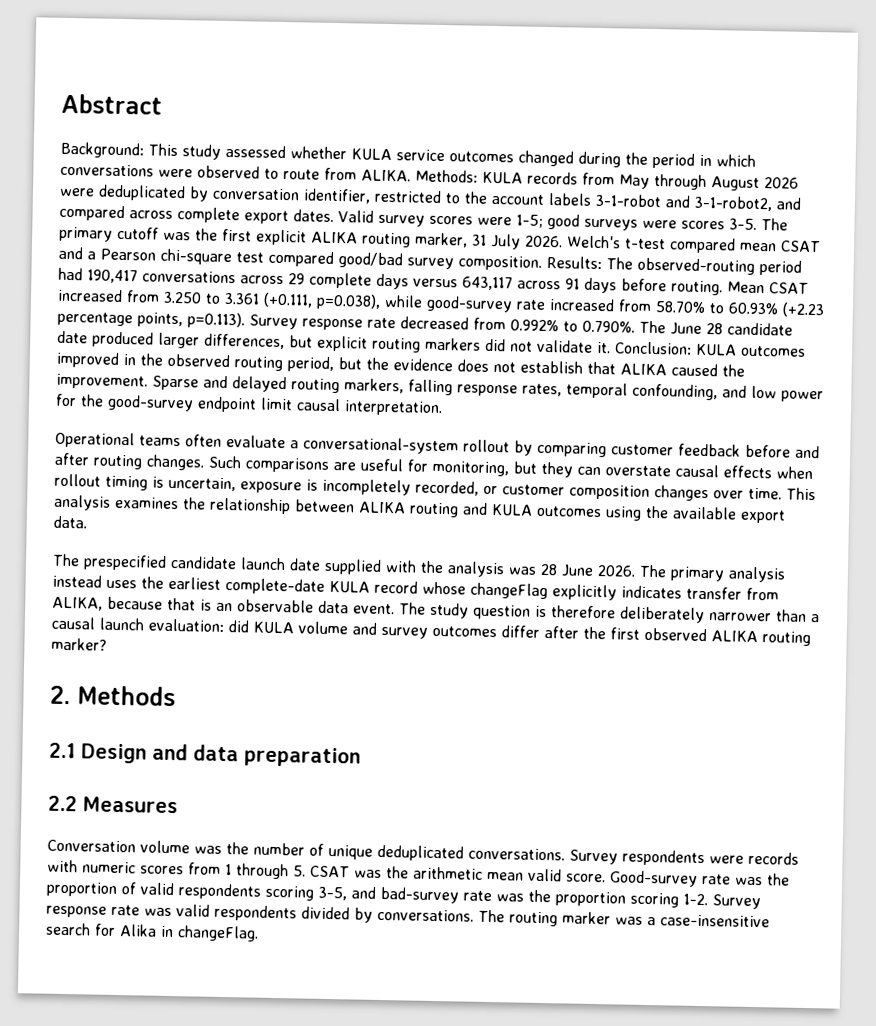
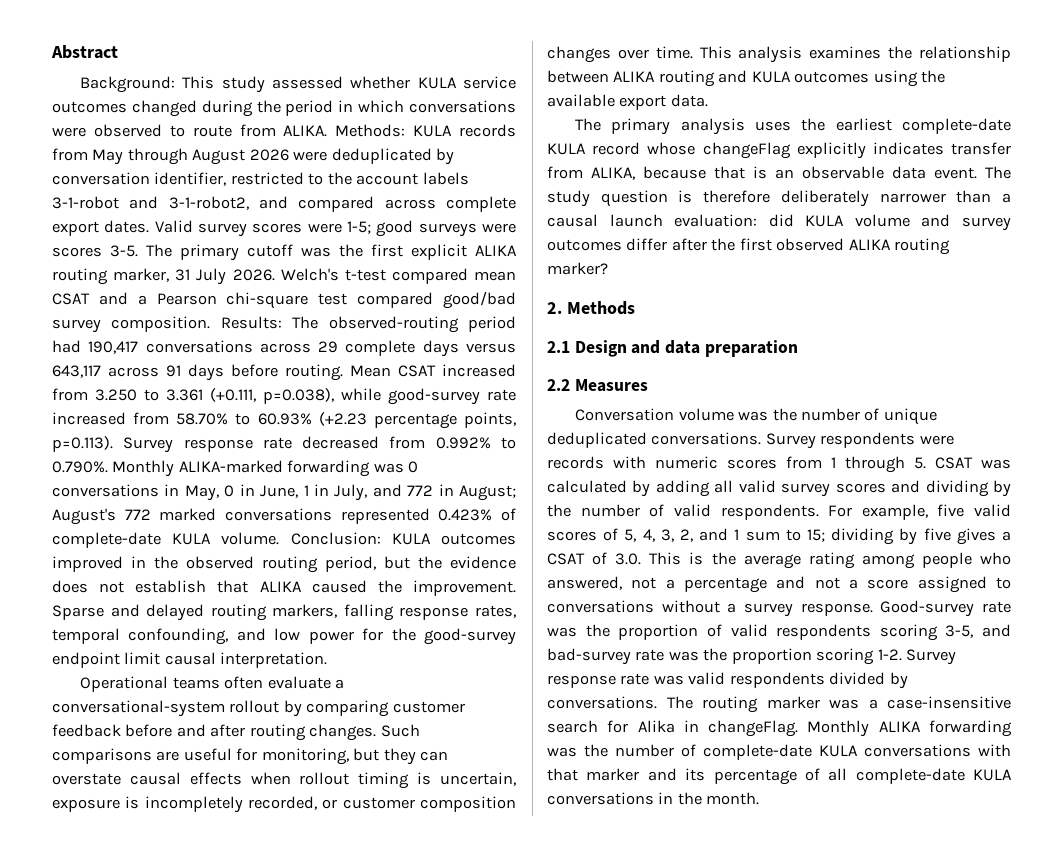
- Mean CSAT increased from 3.250 to 3.361 (+0.111, p=0.038), while good-survey rate increased from 58.70% to 60.93% (+2.23 percentage points, p=0.113). Survey response rate decreased from 0.992% to 0.790%. The June 28 candidate date produced larger differences, but explicit routing markers did not validate it.
+ Mean CSAT increased from 3.250 to 3.361 (+0.111, p=0.038), while good-survey rate increased from 58.70% to 60.93% (+2.23 percentage points, p=0.113). Survey response rate decreased from 0.992% to 0.790%. Monthly ALIKA-marked forwarding was 0 conversations in May, 0 in June, 1 in July, and 772 in August; August's 772 marked conversations represented 0.423% of complete-date KULA volume.
- The prespecified candidate launch date supplied with the analysis was 28 June 2026. The primary analysis instead uses the earliest complete-date KULA record whose changeFlag explicitly indicates transfer from ALIKA, because that is an observable data event.
+ The primary analysis uses the earliest complete-date KULA record whose changeFlag explicitly indicates transfer from ALIKA, because that is an observable data event.
- Survey respondents were records with numeric scores from 1 through 5. CSAT was the arithmetic mean valid score.
+ Survey respondents were records with numeric scores from 1 through 5. CSAT was calculated by adding all valid survey scores and dividing by the number of valid respondents. For example, five valid scores of 5, 4, 3, 2, and 1 sum to 15; dividing by five gives a CSAT of 3.0. This is the average rating among people who answered, not a percentage and not a score assigned to conversations without a survey response.
+ Monthly ALIKA forwarding was the number of complete-date KULA conversations with that marker and its percentage of all complete-date KULA conversations in the month.

